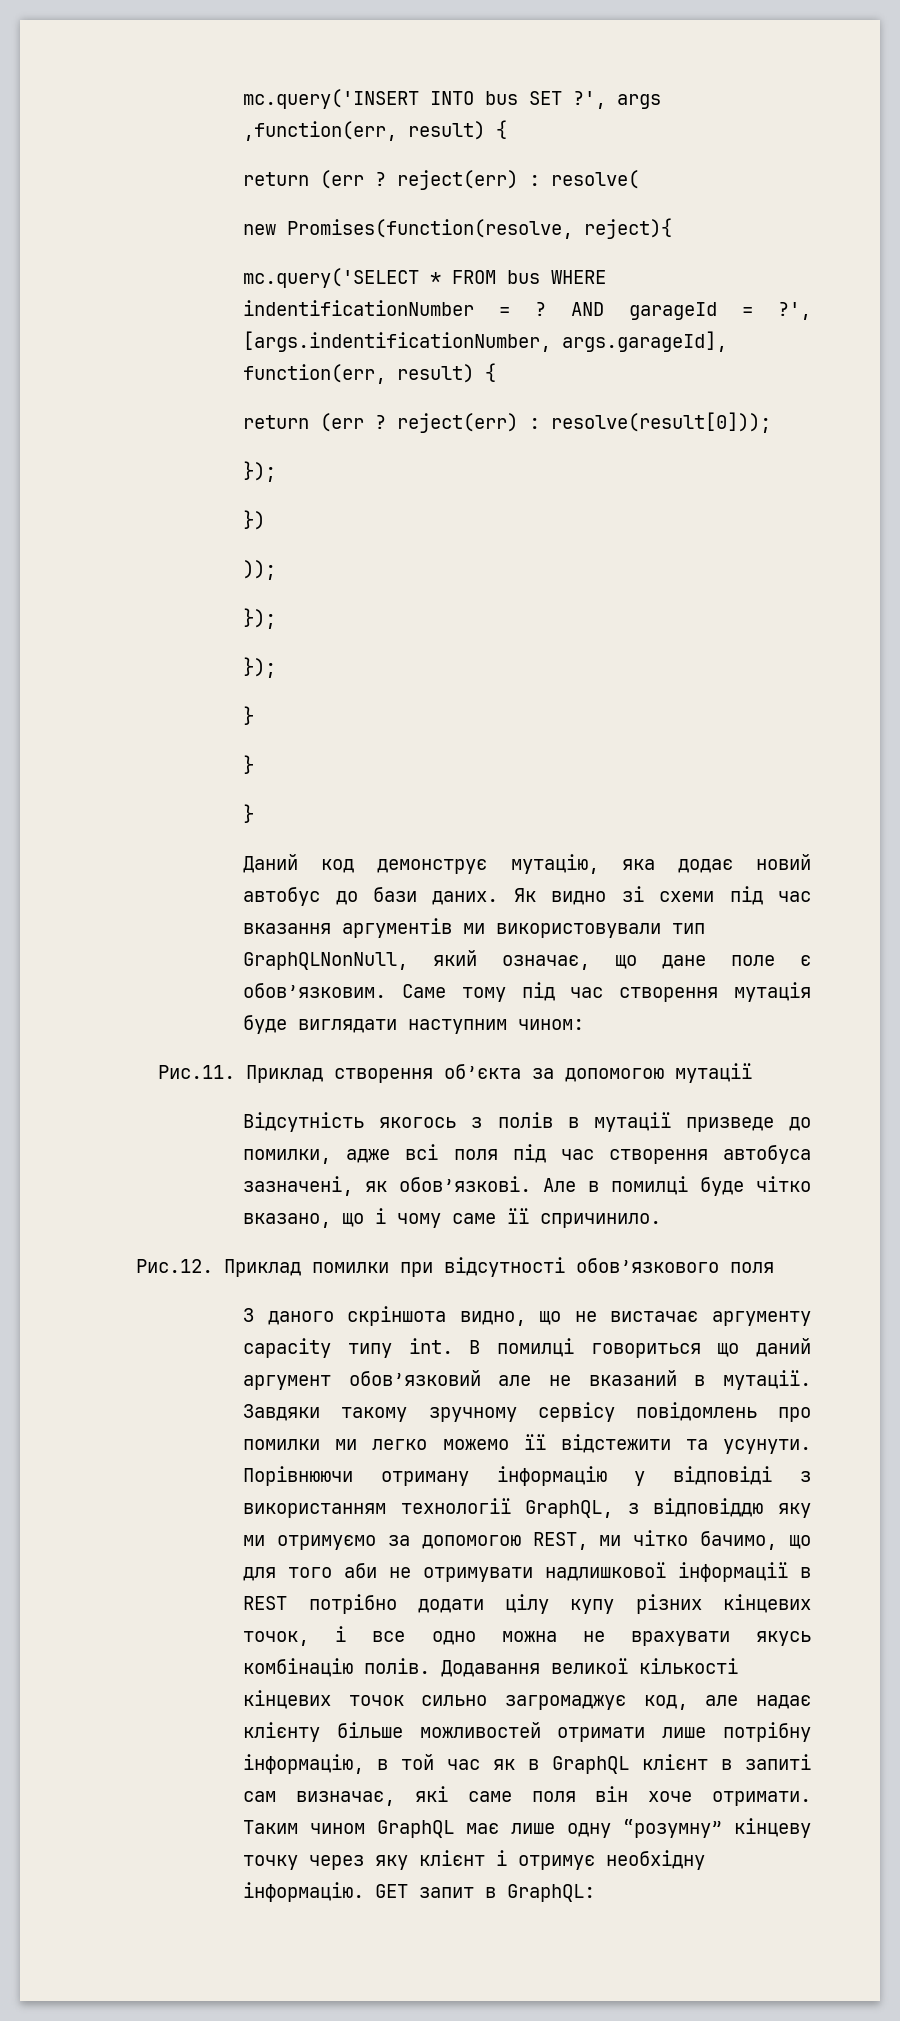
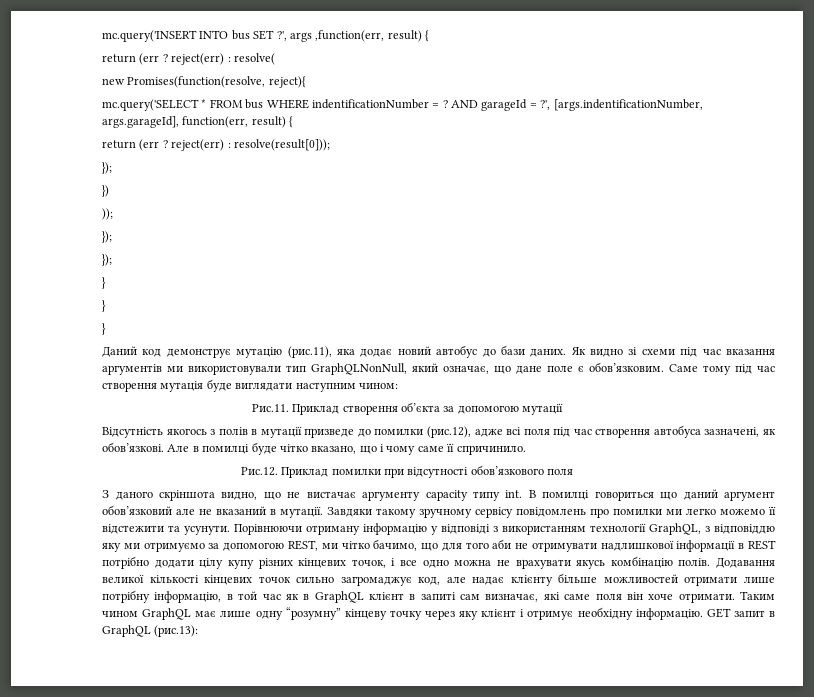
- Даний код демонструє мутацію, яка додає новий автобус до бази даних.
+ Даний код демонструє мутацію (рис.11), яка додає новий автобус до бази даних.
- Відсутність якогось з полів в мутації призведе до помилки, адже всі поля під час створення автобуса зазначені, як обов’язкові.
+ Відсутність якогось з полів в мутації призведе до помилки (рис.12), адже всі поля під час створення автобуса зазначені, як обов’язкові.
- GET запит в GraphQL:
+ GET запит в GraphQL (рис.13):

